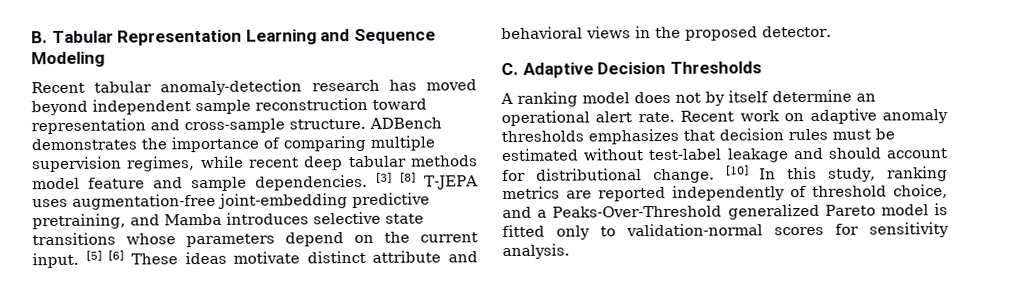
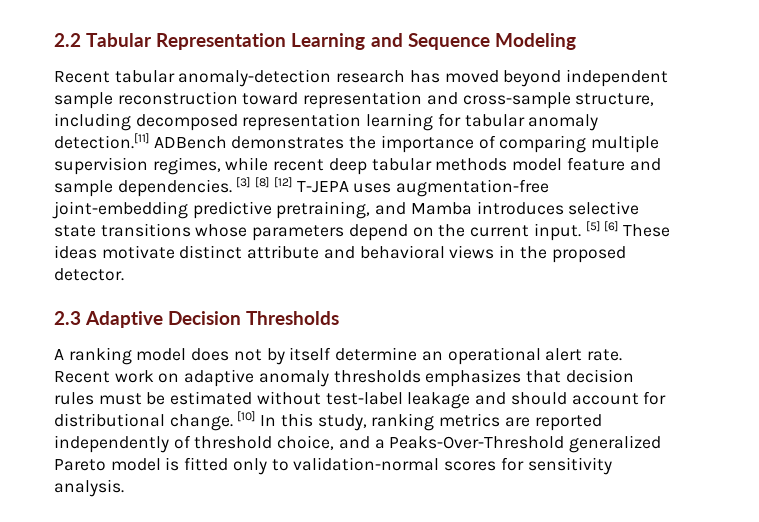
- B. Tabular Representation Learning and Sequence Modeling
+ 2.2 Tabular Representation Learning and Sequence Modeling
- Recent tabular anomaly-detection research has moved beyond independent sample reconstruction toward representation and cross-sample structure. ADBench demonstrates the importance of comparing multiple supervision regimes, while recent deep tabular methods model feature and sample dependencies.
+ Recent tabular anomaly-detection research has moved beyond independent sample reconstruction toward representation and cross-sample structure, including decomposed representation learning for tabular anomaly detection.[11] ADBench demonstrates the importance of comparing multiple supervision regimes, while recent deep tabular methods model feature and sample dependencies.
- [3] [8] T-JEPA uses augmentation-free joint-embedding predictive pretraining, and Mamba introduces selective state transitions whose parameters depend on the current input.
+ [3] [8] [12] T-JEPA uses augmentation-free joint-embedding predictive pretraining, and Mamba introduces selective state transitions whose parameters depend on the current input.
- C. Adaptive Decision Thresholds
+ 2.3 Adaptive Decision Thresholds

